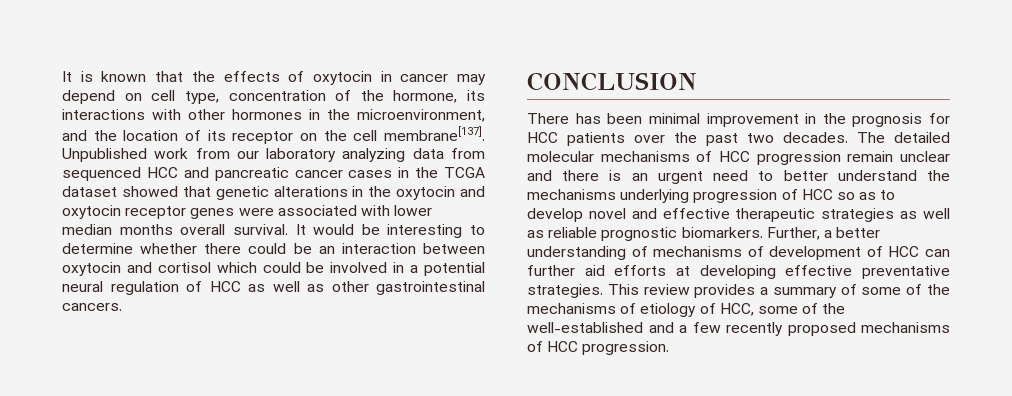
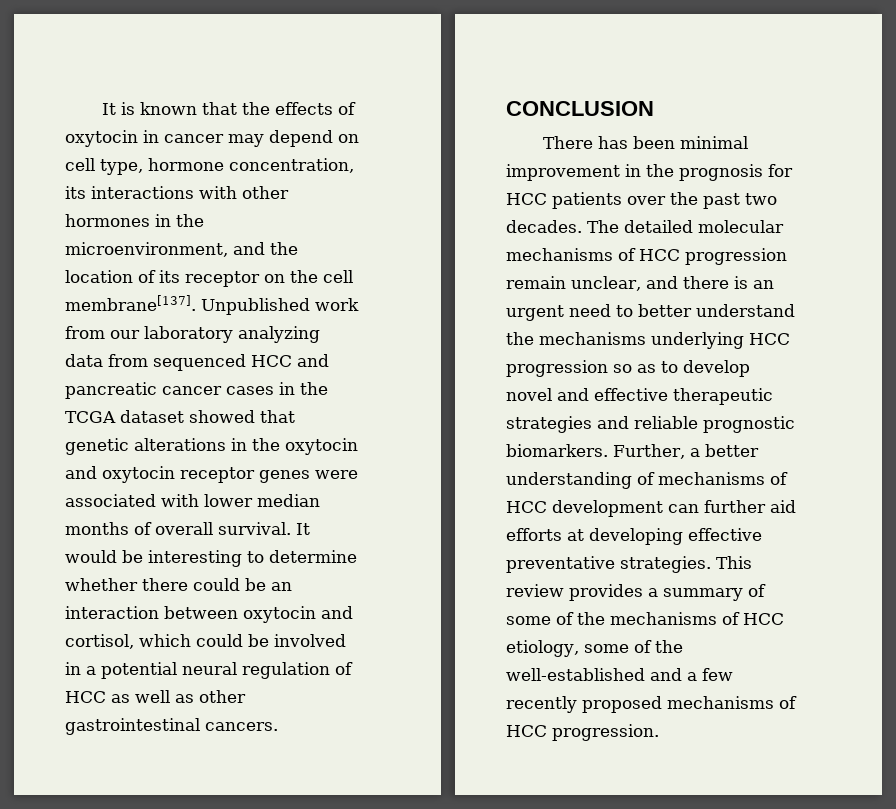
- It is known that the effects of oxytocin in cancer may depend on cell type, concentration of the hormone, its interactions with other hormones in the microenvironment, and the location of its receptor on the cell membrane[137].
+ It is known that the effects of oxytocin in cancer may depend on cell type, hormone concentration, its interactions with other hormones in the microenvironment, and the location of its receptor on the cell membrane[137].
- Unpublished work from our laboratory analyzing data from sequenced HCC and pancreatic cancer cases in the TCGA dataset showed that genetic alterations in the oxytocin and oxytocin receptor genes were associated with lower median months overall survival.
+ Unpublished work from our laboratory analyzing data from sequenced HCC and pancreatic cancer cases in the TCGA dataset showed that genetic alterations in the oxytocin and oxytocin receptor genes were associated with lower median months of overall survival.
- It would be interesting to determine whether there could be an interaction between oxytocin and cortisol which could be involved in a potential neural regulation of HCC as well as other gastrointestinal cancers.
+ It would be interesting to determine whether there could be an interaction between oxytocin and cortisol, which could be involved in a potential neural regulation of HCC as well as other gastrointestinal cancers.
- The detailed molecular mechanisms of HCC progression remain unclear and there is an urgent need to better understand the mechanisms underlying progression of HCC so as to develop novel and effective therapeutic strategies as well as reliable prognostic biomarkers.
+ The detailed molecular mechanisms of HCC progression remain unclear, and there is an urgent need to better understand the mechanisms underlying HCC progression so as to develop novel and effective therapeutic strategies and reliable prognostic biomarkers.
- Further, a better understanding of mechanisms of development of HCC can further aid efforts at developing effective preventative strategies.
+ Further, a better understanding of mechanisms of HCC development can further aid efforts at developing effective preventative strategies.
- This review provides a summary of some of the mechanisms of etiology of HCC, some of the well-established and a few recently proposed mechanisms of HCC progression.
+ This review provides a summary of some of the mechanisms of HCC etiology, some of the well-established and a few recently proposed mechanisms of HCC progression.

